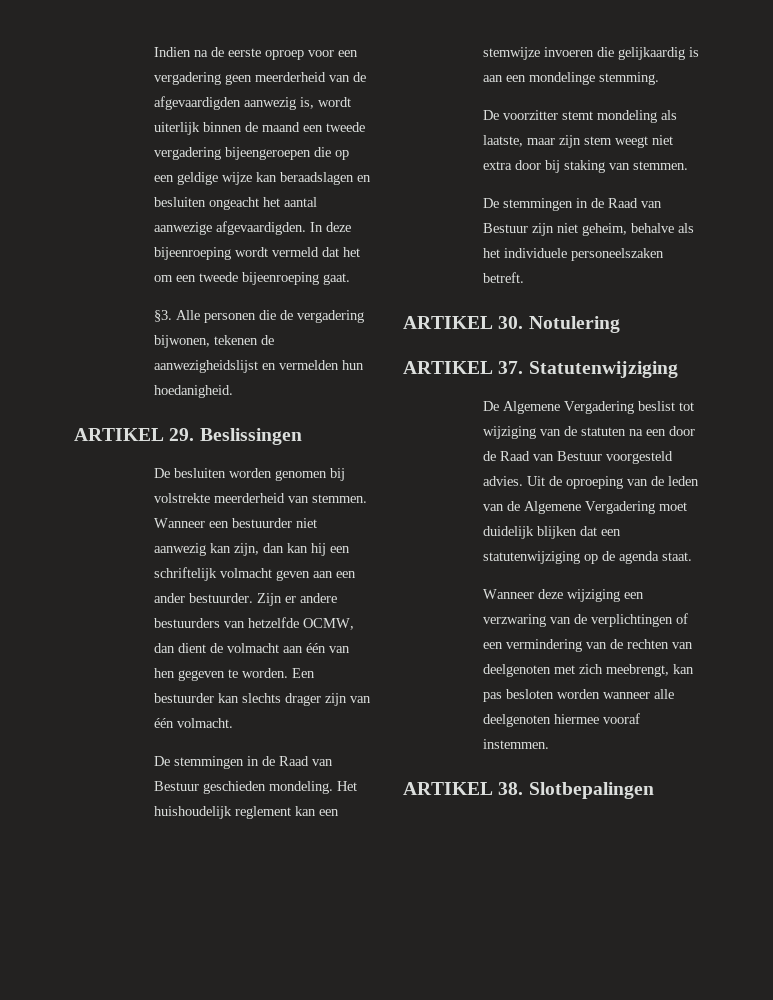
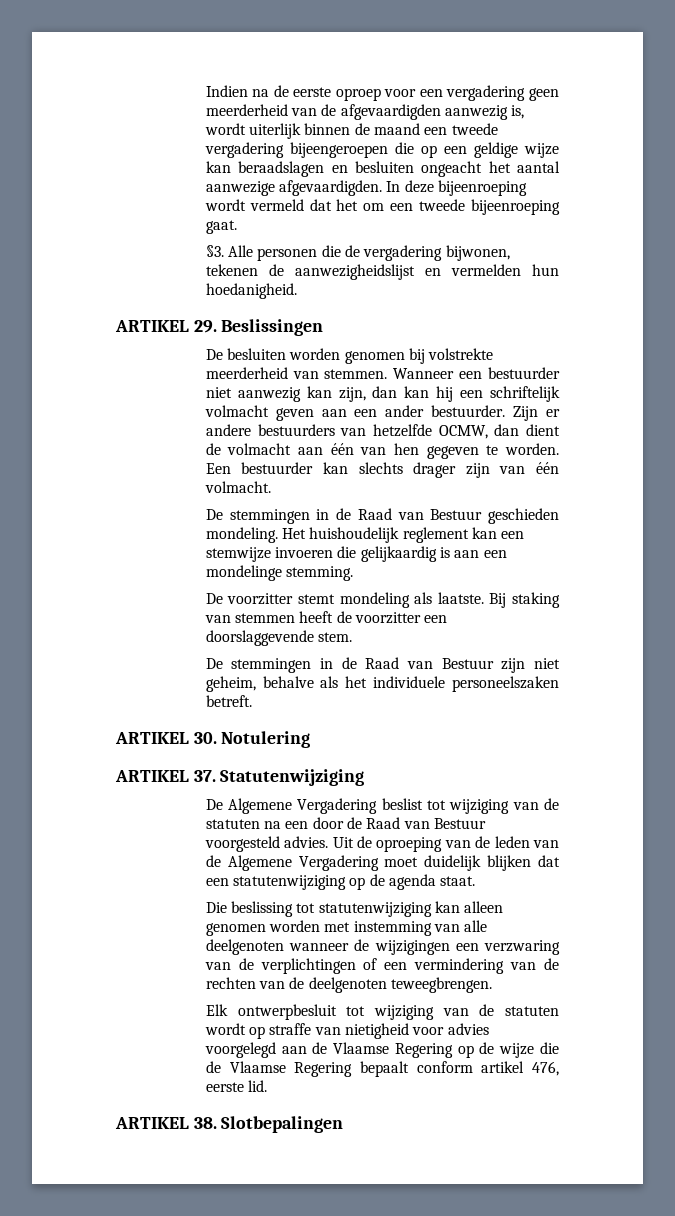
- De voorzitter stemt mondeling als laatste, maar zijn stem weegt niet extra door bij staking van stemmen.
+ De voorzitter stemt mondeling als laatste. Bij staking van stemmen heeft de voorzitter een doorslaggevende stem.
- Wanneer deze wijziging een verzwaring van de verplichtingen of een vermindering van de rechten van deelgenoten met zich meebrengt, kan pas besloten worden wanneer alle deelgenoten hiermee vooraf instemmen.
+ Die beslissing tot statutenwijziging kan alleen genomen worden met instemming van alle deelgenoten wanneer de wijzigingen een verzwaring van de verplichtingen of een vermindering van de rechten van de deelgenoten teweegbrengen.
+ Elk ontwerpbesluit tot wijziging van de statuten wordt op straffe van nietigheid voor advies voorgelegd aan de Vlaamse Regering op de wijze die de Vlaamse Regering bepaalt conform artikel 476, eerste lid.

